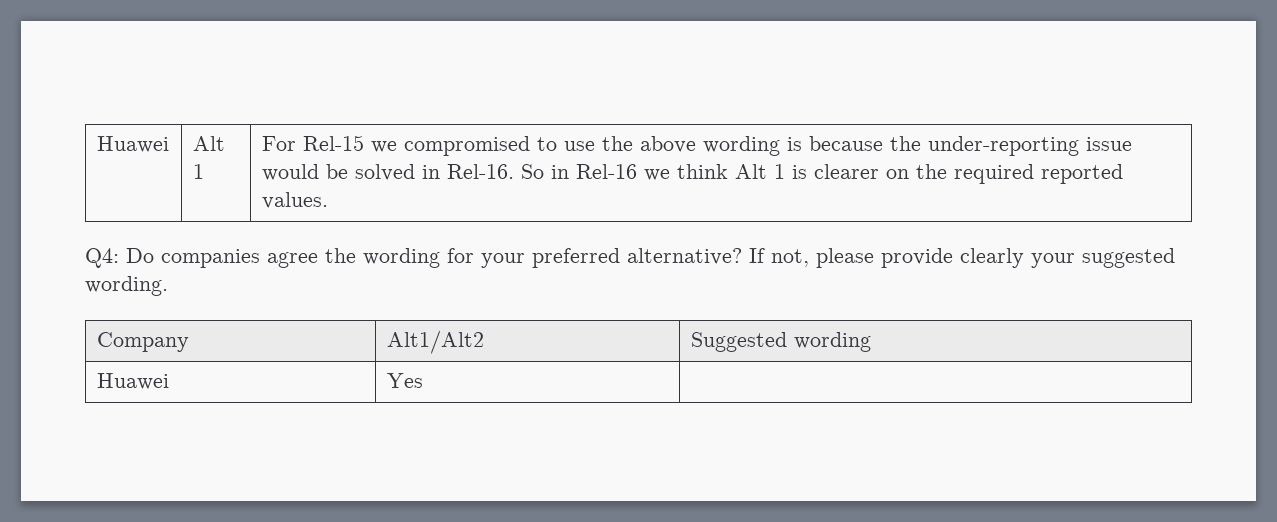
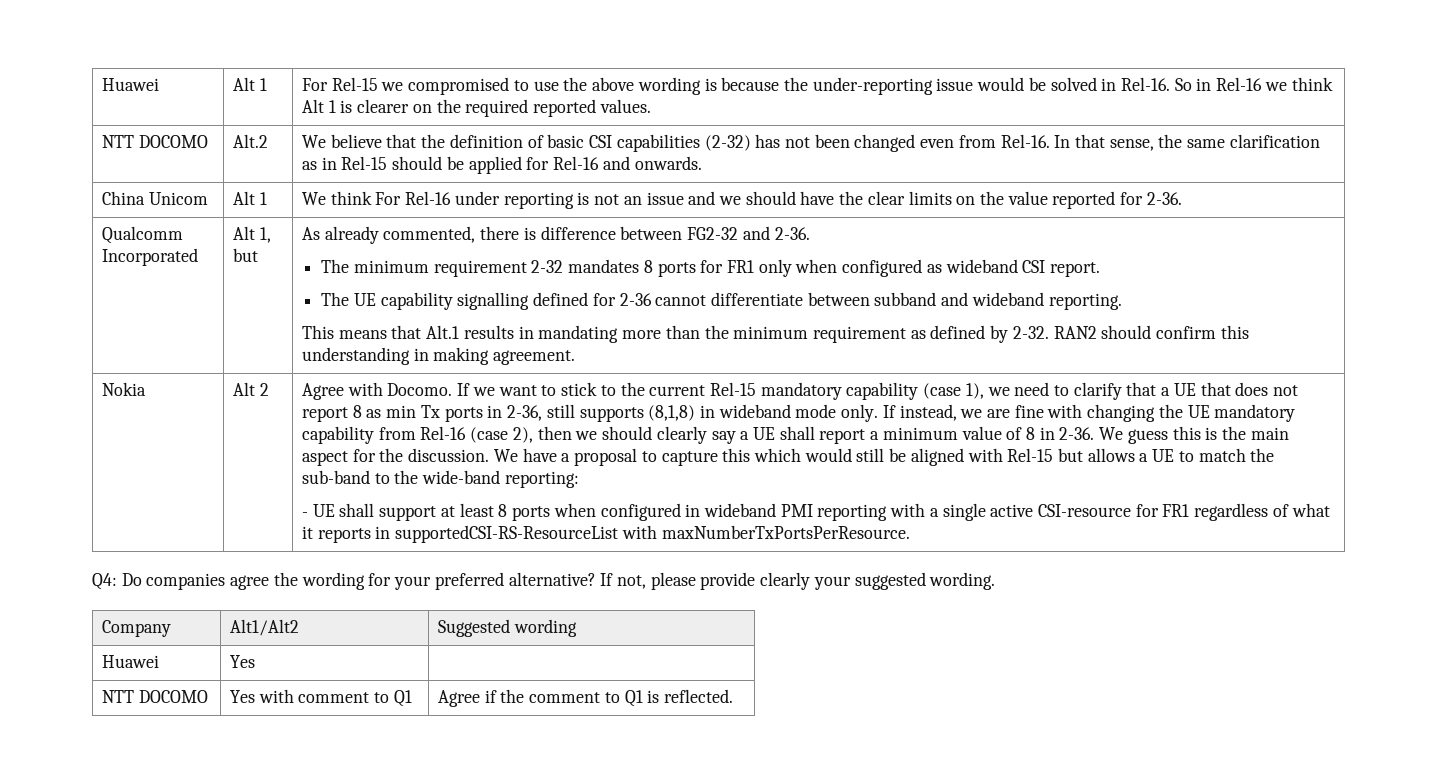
+ NTT DOCOMO | Alt.2 | We believe that the definition of basic CSI capabilities (2-32) has not been changed even from Rel-16. In that sense, the same clarification as in Rel-15 should be applied for Rel-16 and onwards.
+ China Unicom | Alt 1 | We think For Rel-16 under reporting is not an issue and we should have the clear limits on the value reported for 2-36.
+ Qualcomm Incorporated | Alt 1, but | As already commented, there is difference between FG2-32 and 2-36.
+ The minimum requirement 2-32 mandates 8 ports for FR1 only when configured as wideband CSI report.
+ The UE capability signalling defined for 2-36 cannot differentiate between subband and wideband reporting.
+ This means that Alt.1 results in mandating more than the minimum requirement as defined by 2-32. RAN2 should confirm this understanding in making agreement.
+ Nokia | Alt 2 | Agree with Docomo. If we want to stick to the current Rel-15 mandatory capability (case 1), we need to clarify that a UE that does not report 8 as min Tx ports in 2-36, still supports (8,1,8) in wideband mode only. If instead, we are fine with changing the UE mandatory capability from Rel-16 (case 2), then we should clearly say a UE shall report a minimum value of 8 in 2-36. We guess this is the main aspect for the discussion. We have a proposal to capture this which would still be aligned with Rel-15 but allows a UE to match the sub-band to the wide-band reporting:
+ - UE shall support at least 8 ports when configured in wideband PMI reporting with a single active CSI-resource for FR1 regardless of what it reports in supportedCSI-RS-ResourceList with maxNumberTxPortsPerResource.
+ NTT DOCOMO | Yes with comment to Q1 | Agree if the comment to Q1 is reflected.

